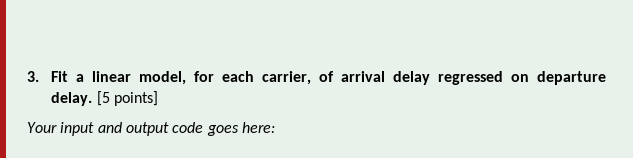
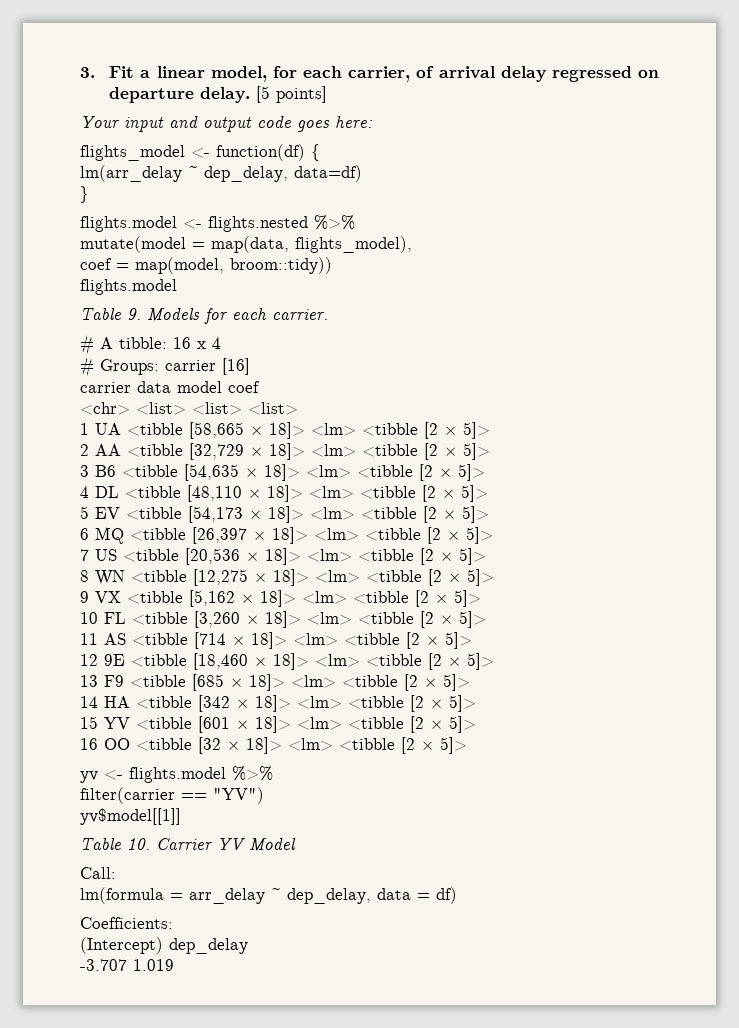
+ flights_model <- function(df) {
+ lm(arr_delay ~ dep_delay, data=df)
+ }
+ flights.model <- flights.nested %>%
+ mutate(model = map(data, flights_model),
+ coef = map(model, broom::tidy))
+ flights.model
+ Table 9. Models for each carrier.
+ # A tibble: 16 x 4
+ # Groups: carrier [16]
+ carrier data model coef
+ <chr> <list> <list> <list>
+ 1 UA <tibble [58,665 × 18]> <lm> <tibble [2 × 5]>
+ 2 AA <tibble [32,729 × 18]> <lm> <tibble [2 × 5]>
+ 3 B6 <tibble [54,635 × 18]> <lm> <tibble [2 × 5]>
+ 4 DL <tibble [48,110 × 18]> <lm> <tibble [2 × 5]>
+ 5 EV <tibble [54,173 × 18]> <lm> <tibble [2 × 5]>
+ 6 MQ <tibble [26,397 × 18]> <lm> <tibble [2 × 5]>
+ 7 US <tibble [20,536 × 18]> <lm> <tibble [2 × 5]>
+ 8 WN <tibble [12,275 × 18]> <lm> <tibble [2 × 5]>
+ 9 VX <tibble [5,162 × 18]> <lm> <tibble [2 × 5]>
+ 10 FL <tibble [3,260 × 18]> <lm> <tibble [2 × 5]>
+ 11 AS <tibble [714 × 18]> <lm> <tibble [2 × 5]>
+ 12 9E <tibble [18,460 × 18]> <lm> <tibble [2 × 5]>
+ 13 F9 <tibble [685 × 18]> <lm> <tibble [2 × 5]>
+ 14 HA <tibble [342 × 18]> <lm> <tibble [2 × 5]>
+ 15 YV <tibble [601 × 18]> <lm> <tibble [2 × 5]>
+ 16 OO <tibble [32 × 18]> <lm> <tibble [2 × 5]>
+ yv <- flights.model %>%
+ filter(carrier == "YV")
+ yv$model[[1]]
+ Table 10. Carrier YV Model
+ Call:
+ lm(formula = arr_delay ~ dep_delay, data = df)
+ Coefficients:
+ (Intercept) dep_delay
+ -3.707 1.019

